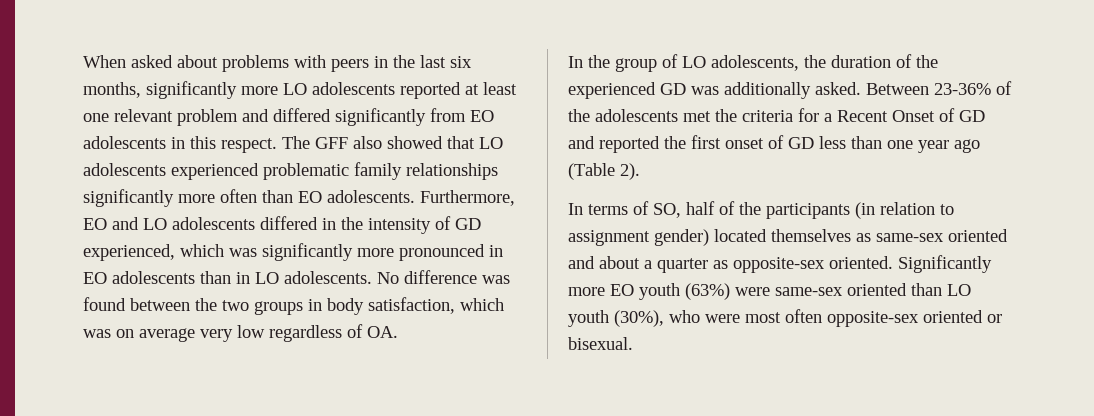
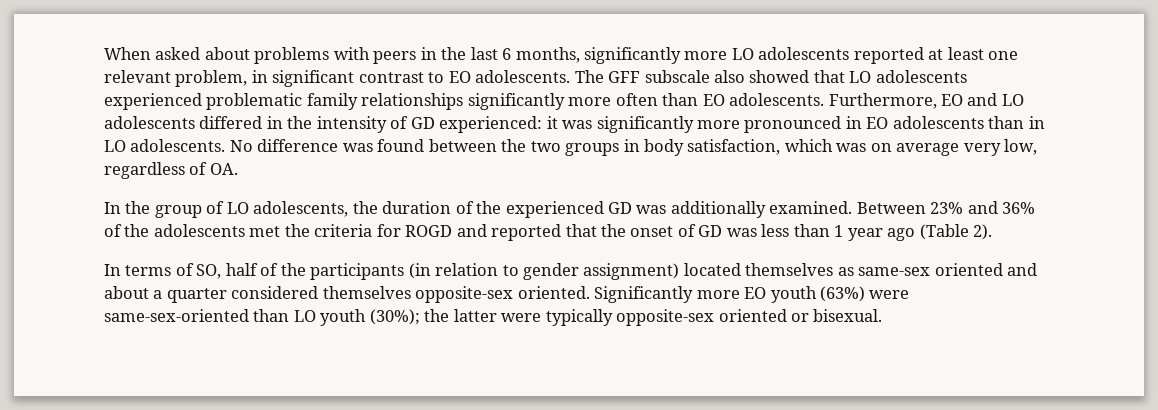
- When asked about problems with peers in the last six months, significantly more LO adolescents reported at least one relevant problem and differed significantly from EO adolescents in this respect.
+ When asked about problems with peers in the last 6 months, significantly more LO adolescents reported at least one relevant problem, in significant contrast to EO adolescents.
- The GFF also showed that LO adolescents experienced problematic family relationships significantly more often than EO adolescents.
+ The GFF subscale also showed that LO adolescents experienced problematic family relationships significantly more often than EO adolescents.
- Furthermore, EO and LO adolescents differed in the intensity of GD experienced, which was significantly more pronounced in EO adolescents than in LO adolescents.
+ Furthermore, EO and LO adolescents differed in the intensity of GD experienced: it was significantly more pronounced in EO adolescents than in LO adolescents.
- No difference was found between the two groups in body satisfaction, which was on average very low regardless of OA.
+ No difference was found between the two groups in body satisfaction, which was on average very low, regardless of OA.
- In the group of LO adolescents, the duration of the experienced GD was additionally asked. Between 23-36% of the adolescents met the criteria for a Recent Onset of GD and reported the first onset of GD less than one year ago (Table 2).
+ In the group of LO adolescents, the duration of the experienced GD was additionally examined. Between 23% and 36% of the adolescents met the criteria for ROGD and reported that the onset of GD was less than 1 year ago (Table 2).
- In terms of SO, half of the participants (in relation to assignment gender) located themselves as same-sex oriented and about a quarter as opposite-sex oriented.
+ In terms of SO, half of the participants (in relation to gender assignment) located themselves as same-sex oriented and about a quarter considered themselves opposite-sex oriented.
- Significantly more EO youth (63%) were same-sex oriented than LO youth (30%), who were most often opposite-sex oriented or bisexual.
+ Significantly more EO youth (63%) were same-sex-oriented than LO youth (30%); the latter were typically opposite-sex oriented or bisexual.

